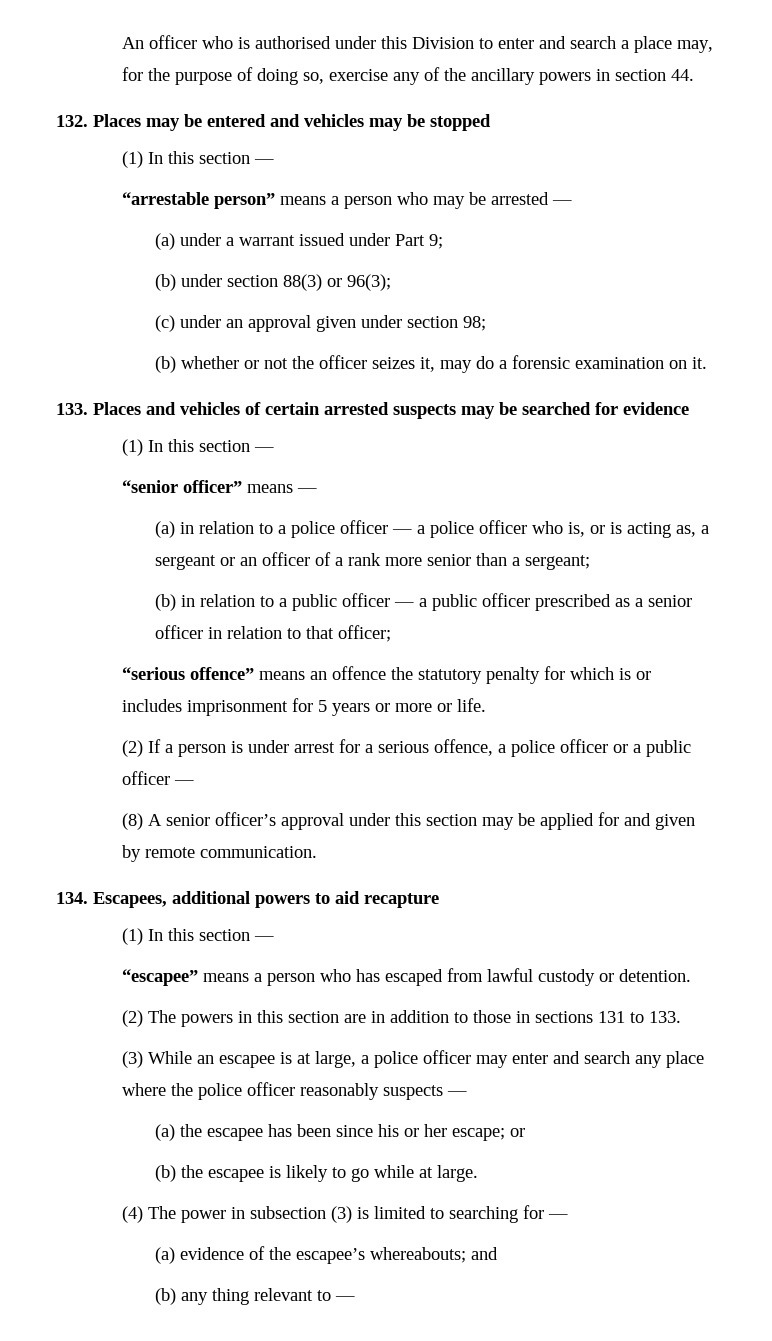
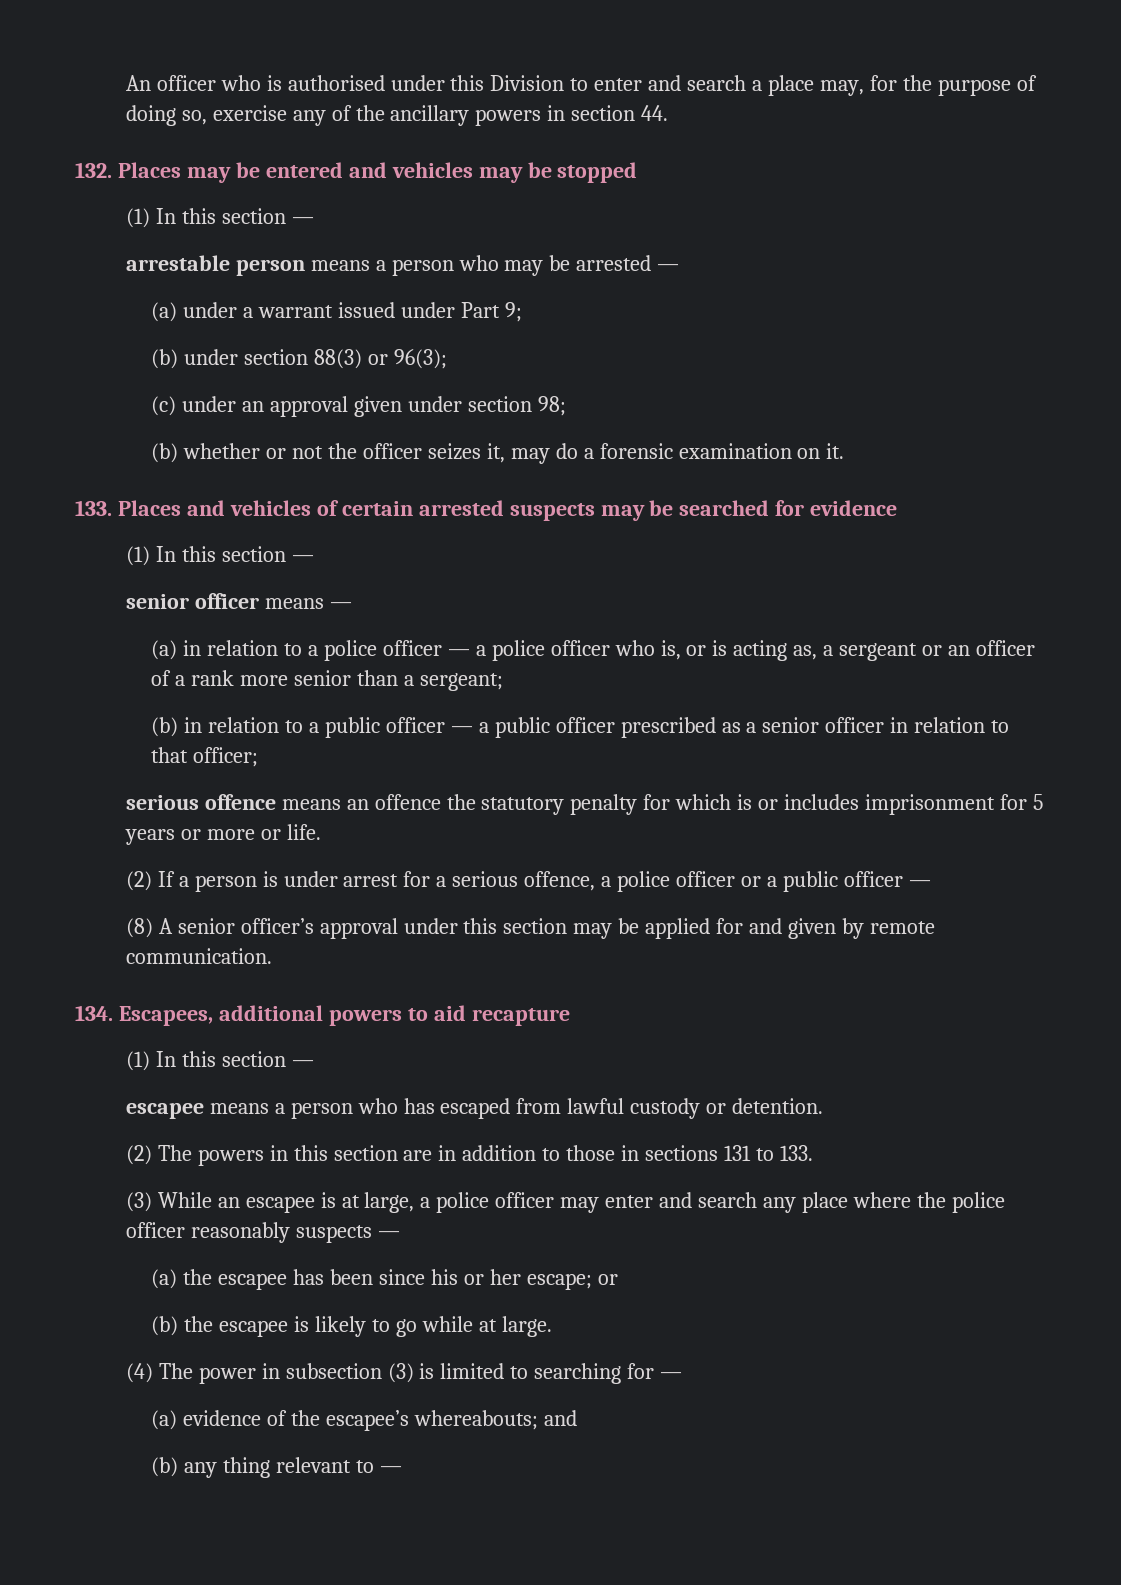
- “arrestable person” means a person who may be arrested —
+ arrestable person means a person who may be arrested —
- “senior officer” means —
+ senior officer means —
- “serious offence” means an offence the statutory penalty for which is or includes imprisonment for 5 years or more or life.
+ serious offence means an offence the statutory penalty for which is or includes imprisonment for 5 years or more or life.
- “escapee” means a person who has escaped from lawful custody or detention.
+ escapee means a person who has escaped from lawful custody or detention.

